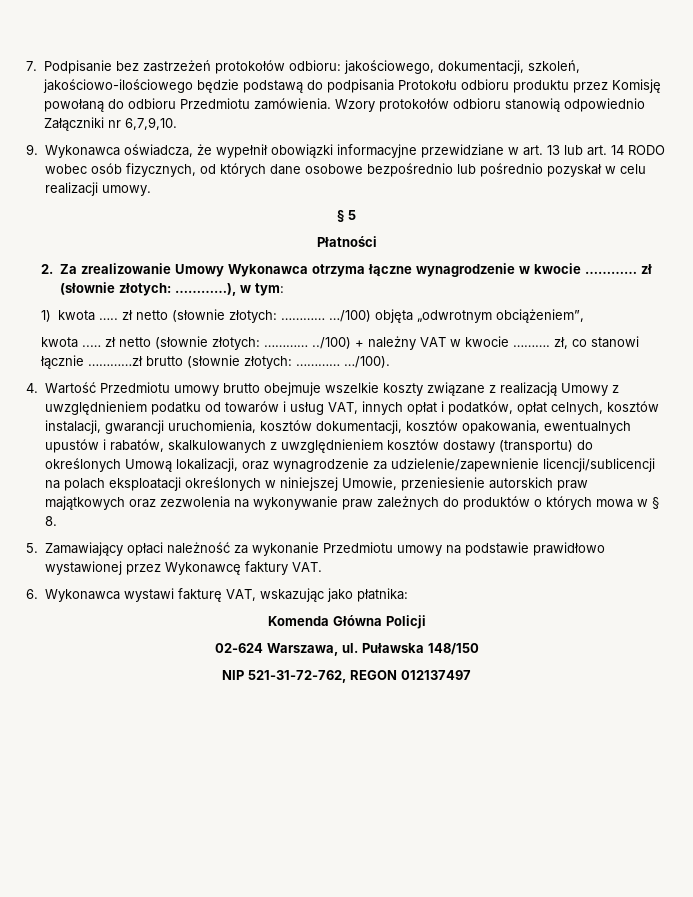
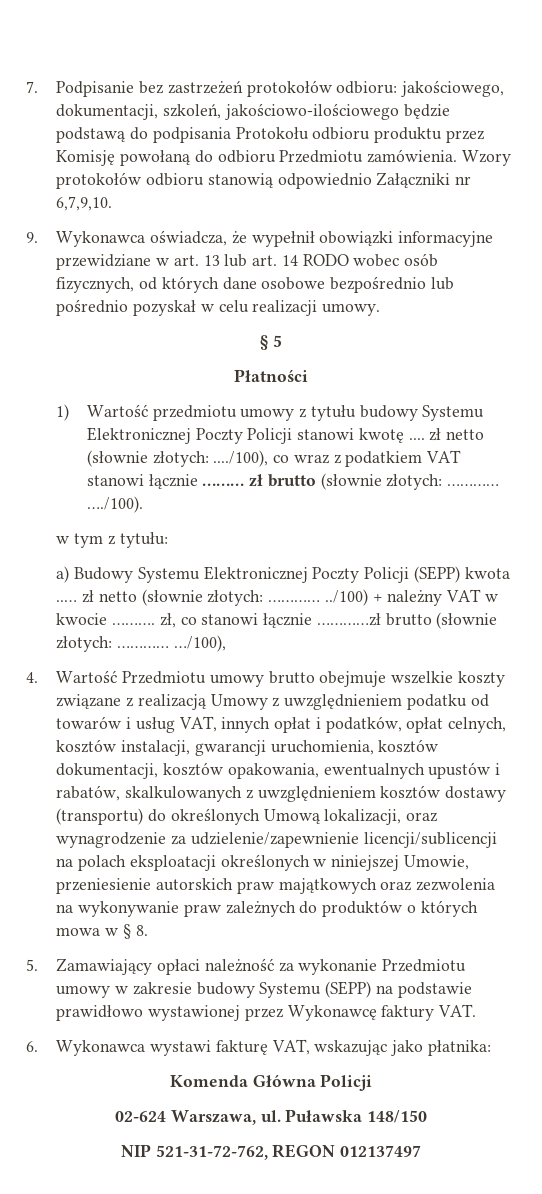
- 2. Za zrealizowanie Umowy Wykonawca otrzyma łączne wynagrodzenie w kwocie ………… zł (słownie złotych: …………), w tym:
- 1) kwota ….. zł netto (słownie złotych: ………… …/100) objęta „odwrotnym obciążeniem”,
- kwota ..… zł netto (słownie złotych: ………… ../100) + należny VAT w kwocie ………. zł, co stanowi łącznie …………zł brutto (słownie złotych: …………
+ 1) Wartość przedmiotu umowy z tytułu budowy Systemu Elektronicznej Poczty Policji stanowi kwotę .... zł netto (słownie złotych: ..../100), co wraz z podatkiem VAT stanowi łącznie ……… zł brutto (słownie złotych: ………… …./100).
+ w tym z tytułu:
+ a) Budowy Systemu Elektronicznej Poczty Policji (SEPP) kwota ..… zł netto (słownie złotych: ………… ../100) + należny VAT w kwocie ………. zł, co stanowi łącznie …………zł brutto (słownie złotych: …………
- …/100).
+ …/100),
- 5. Zamawiający opłaci należność za wykonanie Przedmiotu umowy na podstawie prawidłowo wystawionej przez Wykonawcę faktury VAT.
+ 5. Zamawiający opłaci należność za wykonanie Przedmiotu umowy w zakresie budowy Systemu (SEPP) na podstawie prawidłowo wystawionej przez Wykonawcę faktury VAT.

